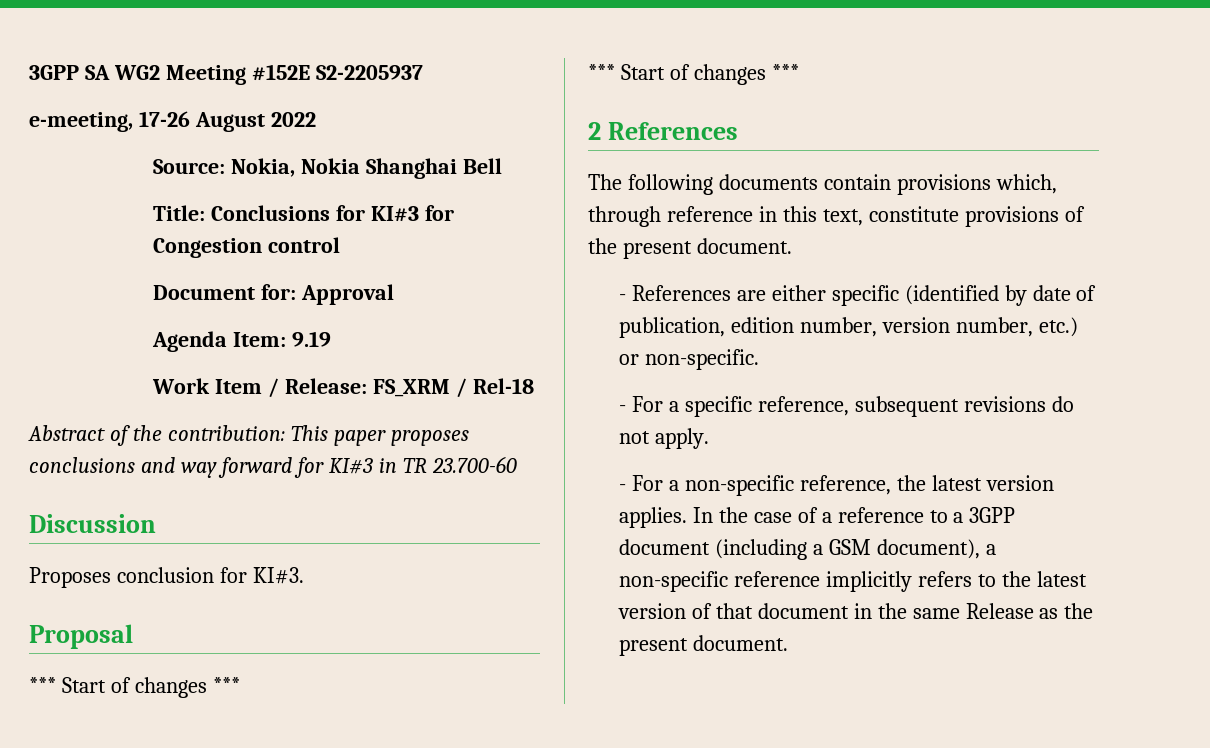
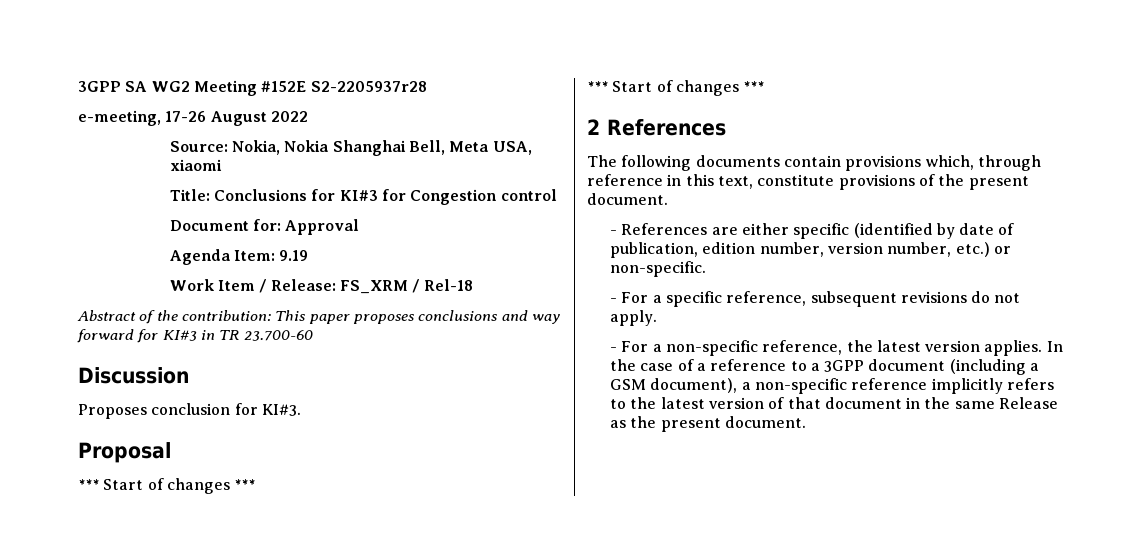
- 3GPP SA WG2 Meeting #152E S2-2205937
+ 3GPP SA WG2 Meeting #152E S2-2205937r28
- Source: Nokia, Nokia Shanghai Bell
+ Source: Nokia, Nokia Shanghai Bell, Meta USA, xiaomi

